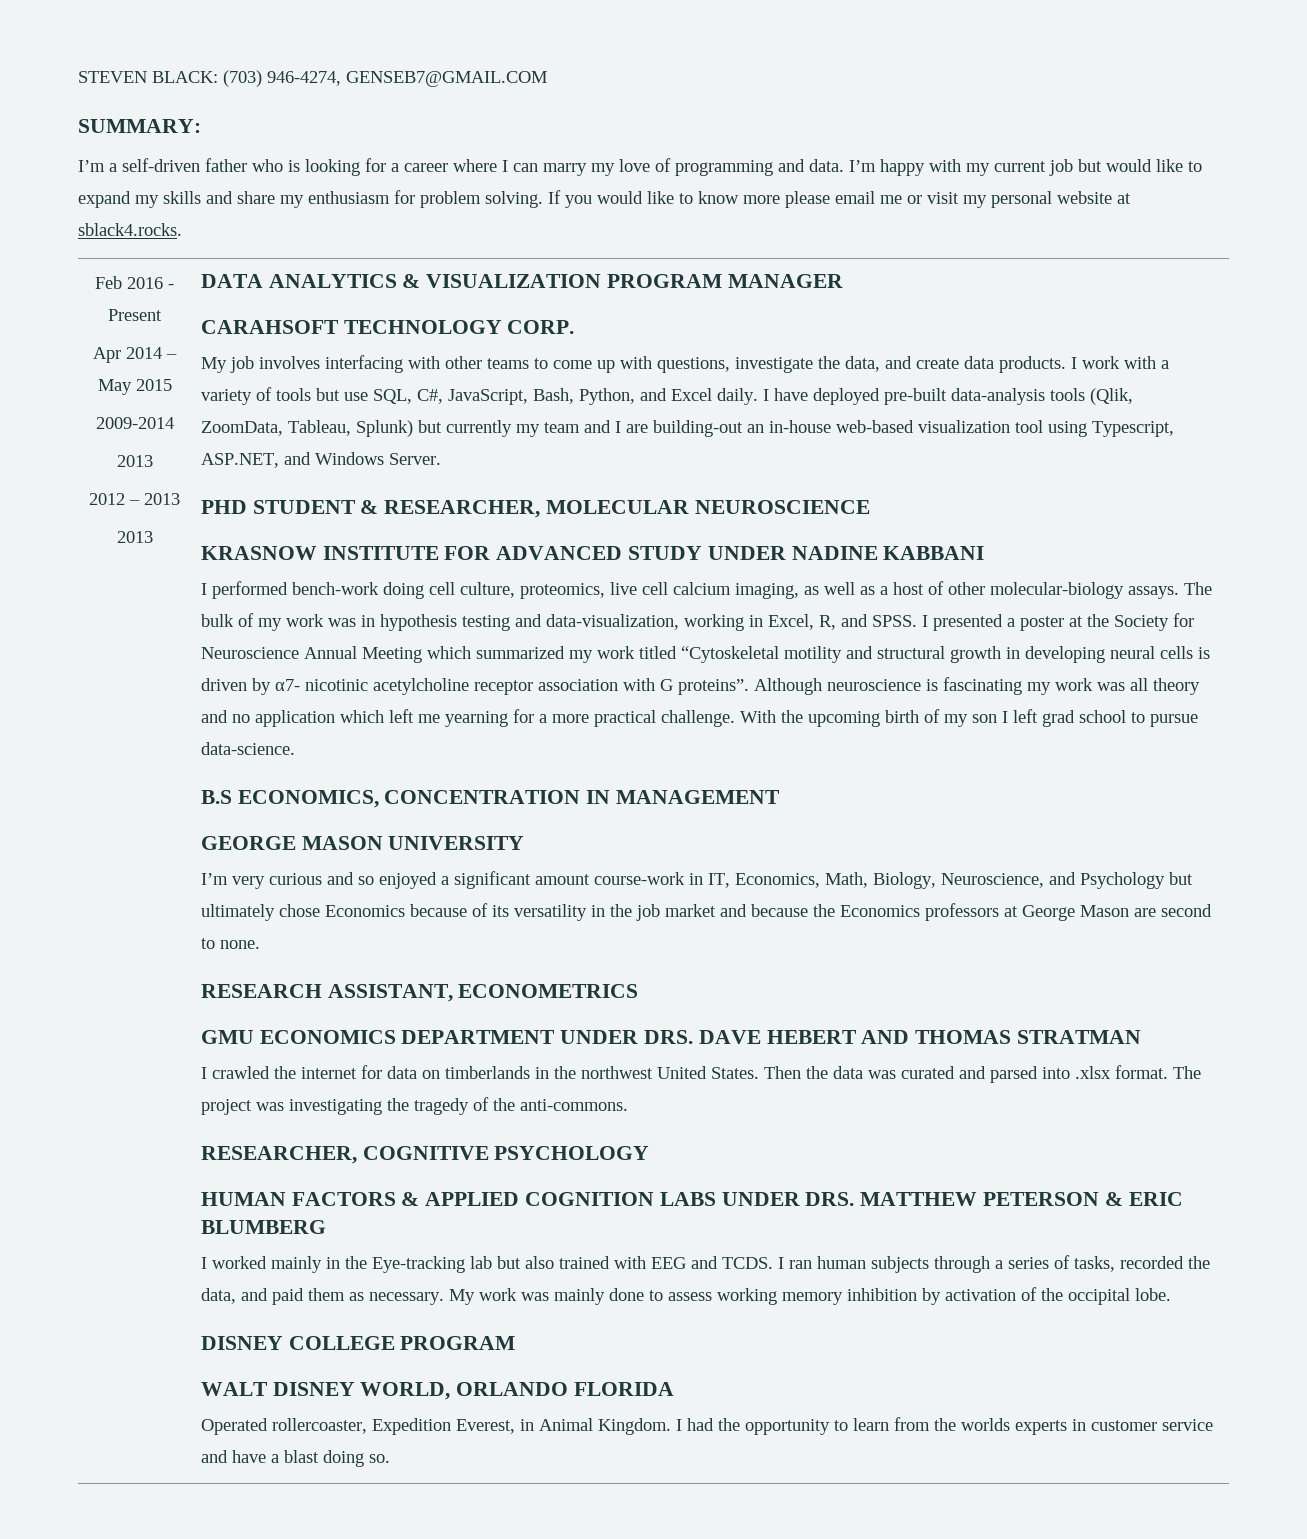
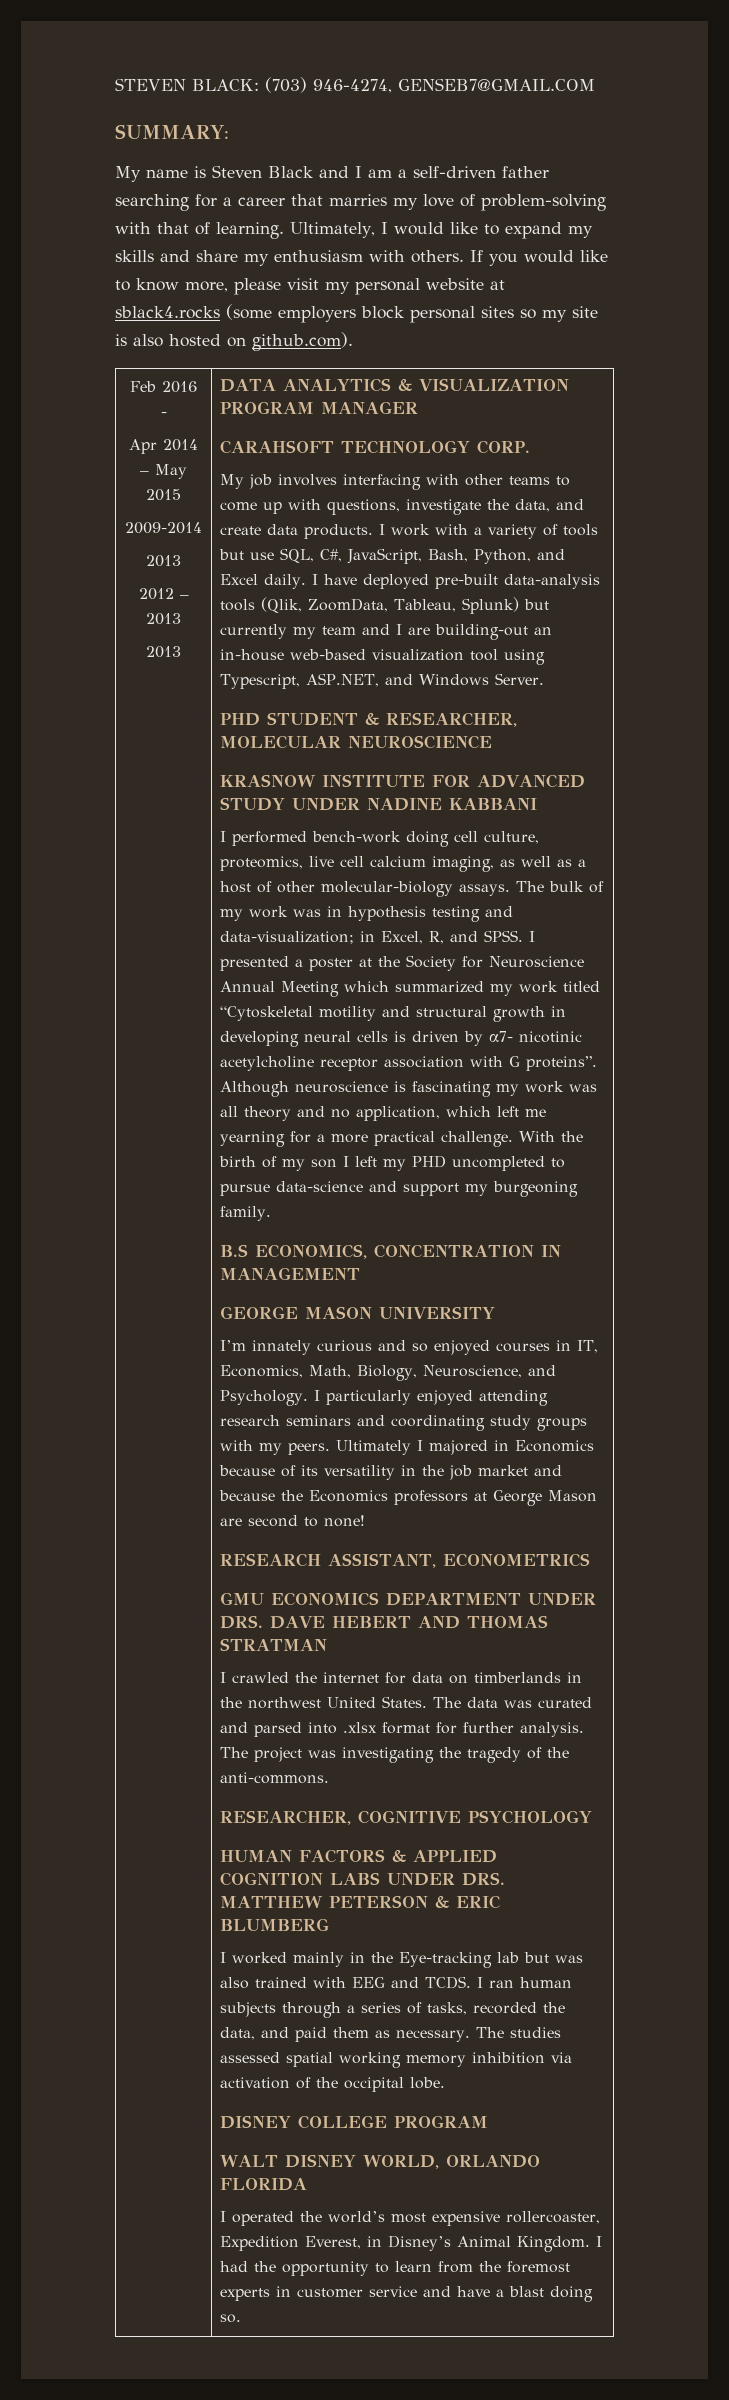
- I’m a self-driven father who is looking for a career where I can marry my love of programming and data. I’m happy with my current job but would like to expand my skills and share my enthusiasm for problem solving.
+ My name is Steven Black and I am a self-driven father searching for a career that marries my love of problem-solving with that of learning. Ultimately, I would like to expand my skills and share my enthusiasm with others.
- If you would like to know more please email me or visit my personal website at sblack4.rocks.
+ If you would like to know more, please visit my personal website at sblack4.rocks (some employers block personal sites so my site is also hosted on github.com).
- Feb 2016 - Present
+ Feb 2016 -
- The bulk of my work was in hypothesis testing and data-visualization, working in Excel, R, and SPSS.
+ The bulk of my work was in hypothesis testing and data-visualization; in Excel, R, and SPSS.
- Although neuroscience is fascinating my work was all theory and no application which left me yearning for a more practical challenge.
+ Although neuroscience is fascinating my work was all theory and no application, which left me yearning for a more practical challenge.
- With the upcoming birth of my son I left grad school to pursue data-science.
+ With the birth of my son I left my PHD uncompleted to pursue data-science and support my burgeoning family.
- I’m very curious and so enjoyed a significant amount course-work in IT, Economics, Math, Biology, Neuroscience, and Psychology but ultimately chose Economics because of its versatility in the job market and because the Economics professors at George Mason are second to none.
+ I’m innately curious and so enjoyed courses in IT, Economics, Math, Biology, Neuroscience, and Psychology. I particularly enjoyed attending research seminars and coordinating study groups with my peers. Ultimately I majored in Economics because of its versatility in the job market and because the Economics professors at George Mason are second to none!
- Then the data was curated and parsed into .xlsx format.
+ The data was curated and parsed into .xlsx format for further analysis.
- I worked mainly in the Eye-tracking lab but also trained with EEG and TCDS.
+ I worked mainly in the Eye-tracking lab but was also trained with EEG and TCDS.
- My work was mainly done to assess working memory inhibition by activation of the occipital lobe.
+ The studies assessed spatial working memory inhibition via activation of the occipital lobe.
- Operated rollercoaster, Expedition Everest, in Animal Kingdom.
+ I operated the world’s most expensive rollercoaster, Expedition Everest, in Disney’s Animal Kingdom.
- I had the opportunity to learn from the worlds experts in customer service and have a blast doing so.
+ I had the opportunity to learn from the foremost experts in customer service and have a blast doing so.

